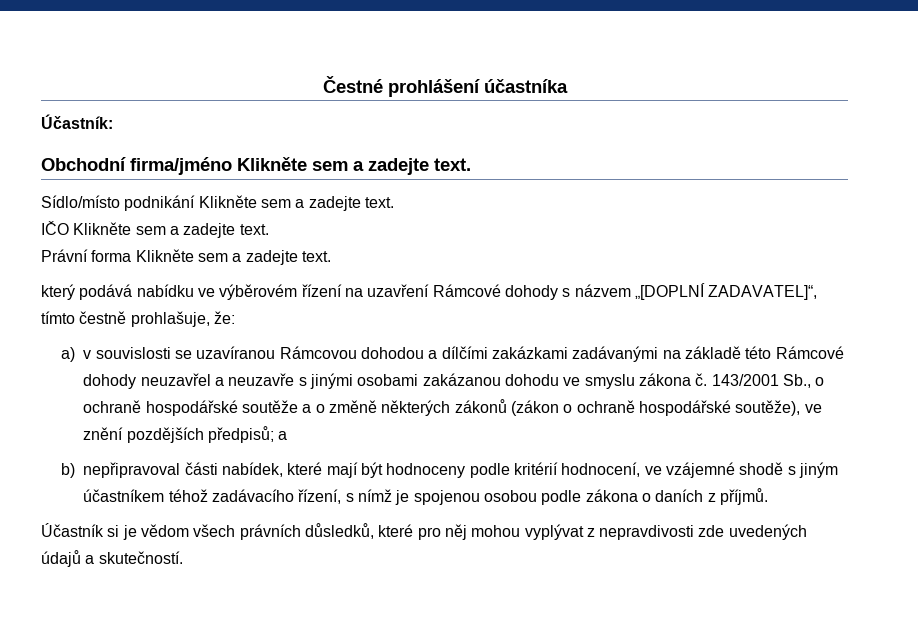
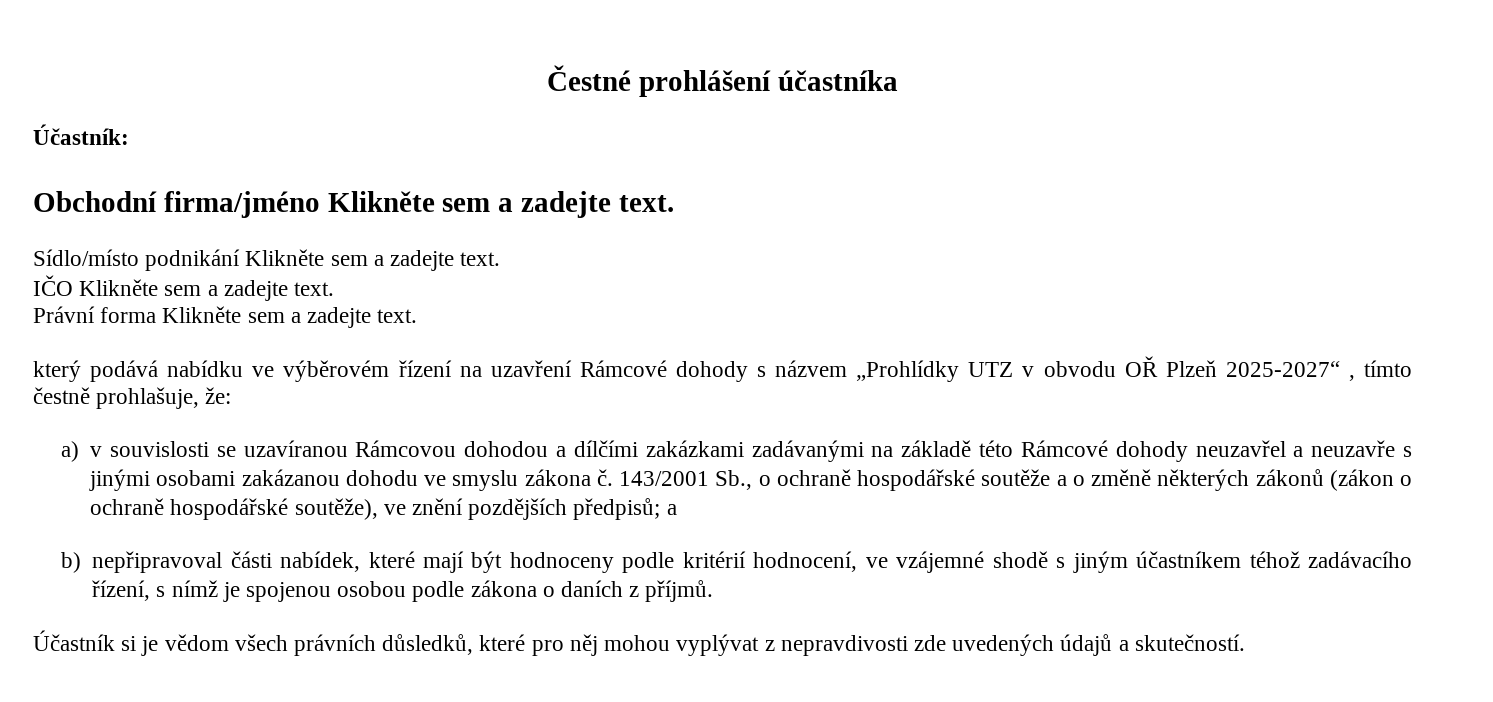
- který podává nabídku ve výběrovém řízení na uzavření Rámcové dohody s názvem „[DOPLNÍ ZADAVATEL]“, tímto čestně prohlašuje, že:
+ který podává nabídku ve výběrovém řízení na uzavření Rámcové dohody s názvem „Prohlídky UTZ v obvodu OŘ Plzeň 2025-2027“ , tímto čestně prohlašuje, že:

